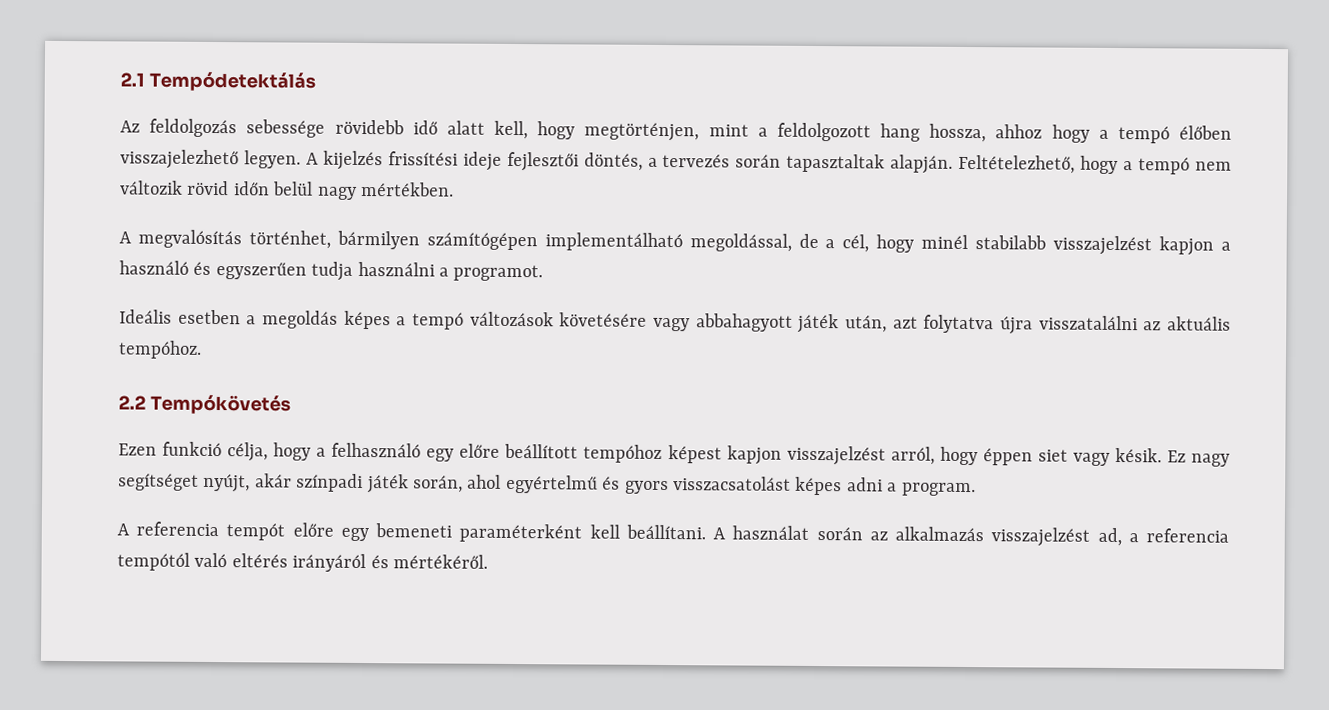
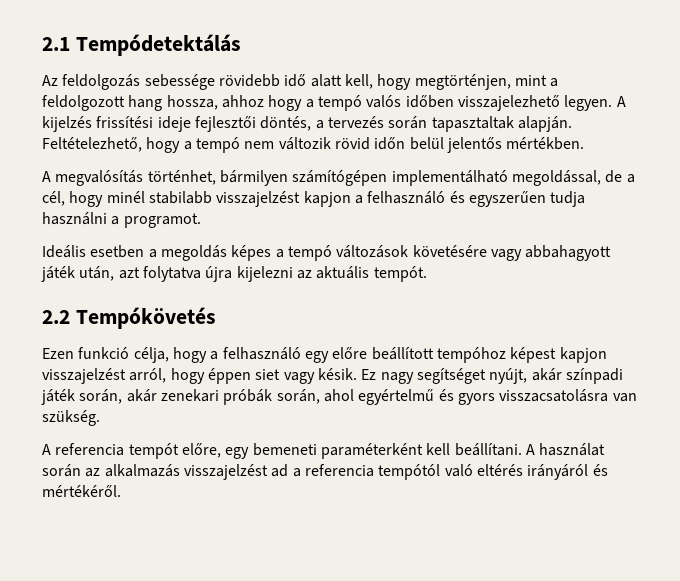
- Az feldolgozás sebessége rövidebb idő alatt kell, hogy megtörténjen, mint a feldolgozott hang hossza, ahhoz hogy a tempó élőben visszajelezhető legyen.
+ Az feldolgozás sebessége rövidebb idő alatt kell, hogy megtörténjen, mint a feldolgozott hang hossza, ahhoz hogy a tempó valós időben visszajelezhető legyen.
- Feltételezhető, hogy a tempó nem változik rövid időn belül nagy mértékben.
+ Feltételezhető, hogy a tempó nem változik rövid időn belül jelentős mértékben.
- A megvalósítás történhet, bármilyen számítógépen implementálható megoldással, de a cél, hogy minél stabilabb visszajelzést kapjon a használó és egyszerűen tudja használni a programot.
+ A megvalósítás történhet, bármilyen számítógépen implementálható megoldással, de a cél, hogy minél stabilabb visszajelzést kapjon a felhasználó és egyszerűen tudja használni a programot.
- Ideális esetben a megoldás képes a tempó változások követésére vagy abbahagyott játék után, azt folytatva újra visszatalálni az aktuális tempóhoz.
+ Ideális esetben a megoldás képes a tempó változások követésére vagy abbahagyott játék után, azt folytatva újra kijelezni az aktuális tempót.
- Ez nagy segítséget nyújt, akár színpadi játék során, ahol egyértelmű és gyors visszacsatolást képes adni a program.
+ Ez nagy segítséget nyújt, akár színpadi játék során, akár zenekari próbák során, ahol egyértelmű és gyors visszacsatolásra van szükség.
- A referencia tempót előre egy bemeneti paraméterként kell beállítani.
+ A referencia tempót előre, egy bemeneti paraméterként kell beállítani.
- A használat során az alkalmazás visszajelzést ad, a referencia tempótól való eltérés irányáról és mértékéről.
+ A használat során az alkalmazás visszajelzést ad a referencia tempótól való eltérés irányáról és mértékéről.

